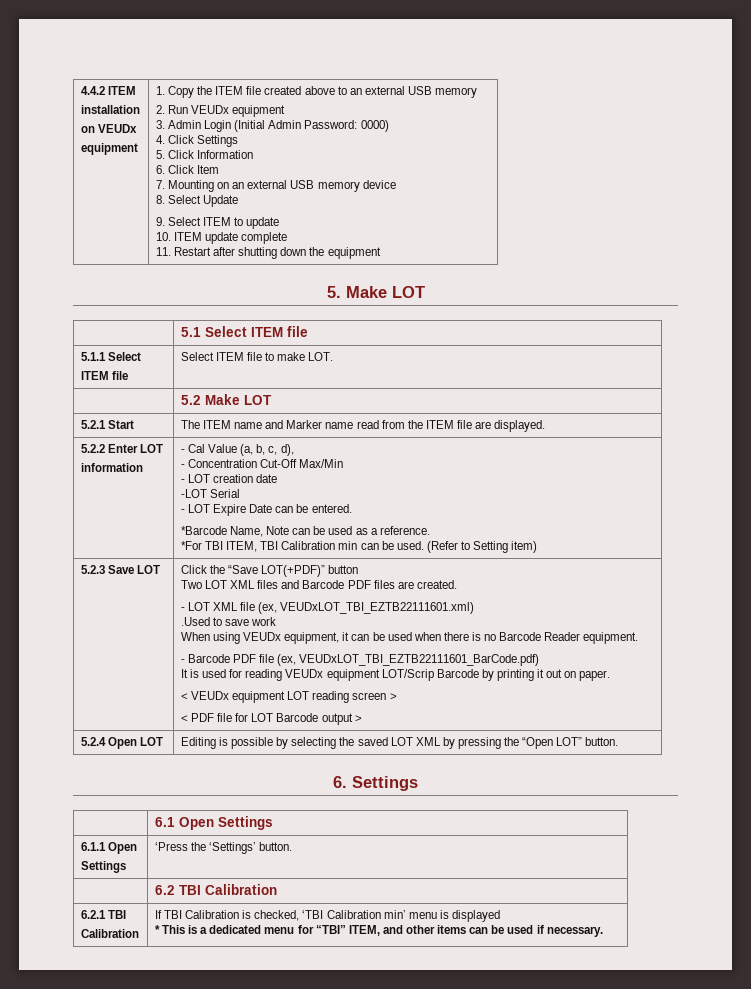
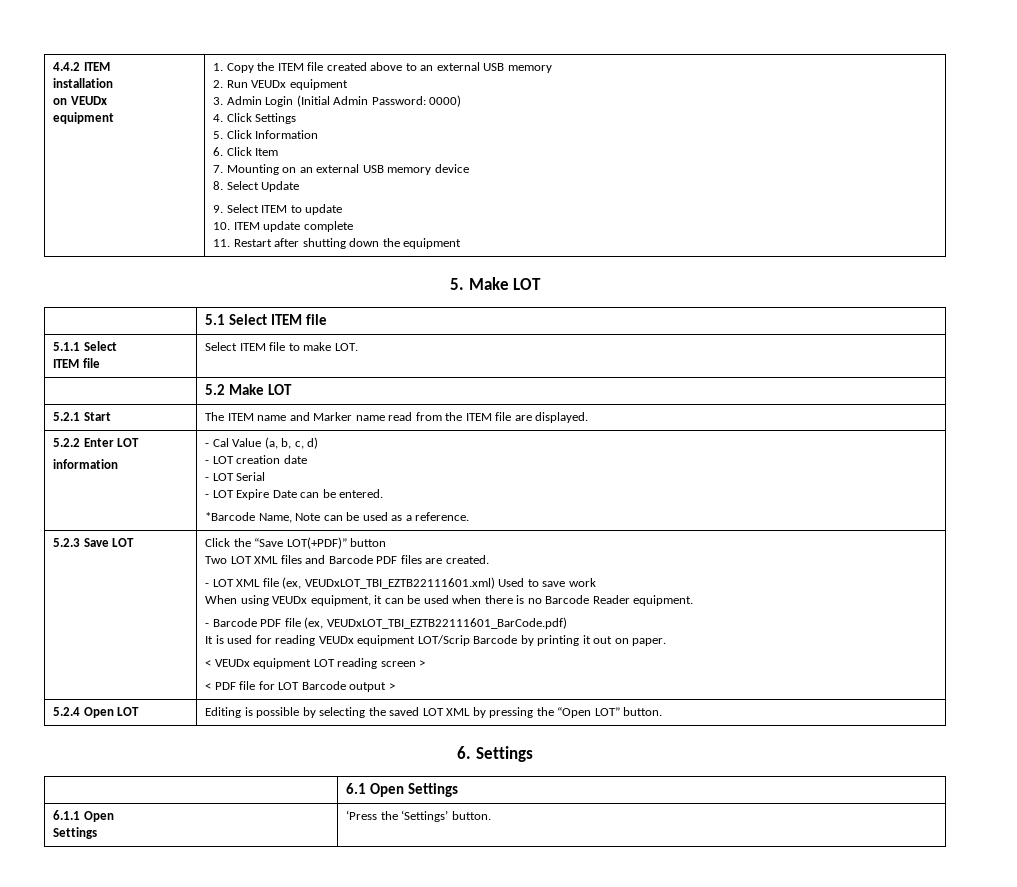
- - Cal Value (a, b, c, d),
- - Concentration Cut-Off Max/Min
+ - Cal Value (a, b, c, d)
- -LOT Serial
+ - LOT Serial
- *For TBI ITEM, TBI Calibration min can be used. (Refer to Setting item)
- - LOT XML file (ex, VEUDxLOT_TBI_EZTB22111601.xml)
- .Used to save work
+ - LOT XML file (ex, VEUDxLOT_TBI_EZTB22111601.xml) Used to save work
- | 6.2 TBI Calibration
- 6.2.1 TBI
- Calibration | If TBI Calibration is checked, ‘TBI Calibration min’ menu is displayed
- * This is a dedicated menu for “TBI” ITEM, and other items can be used if necessary.

